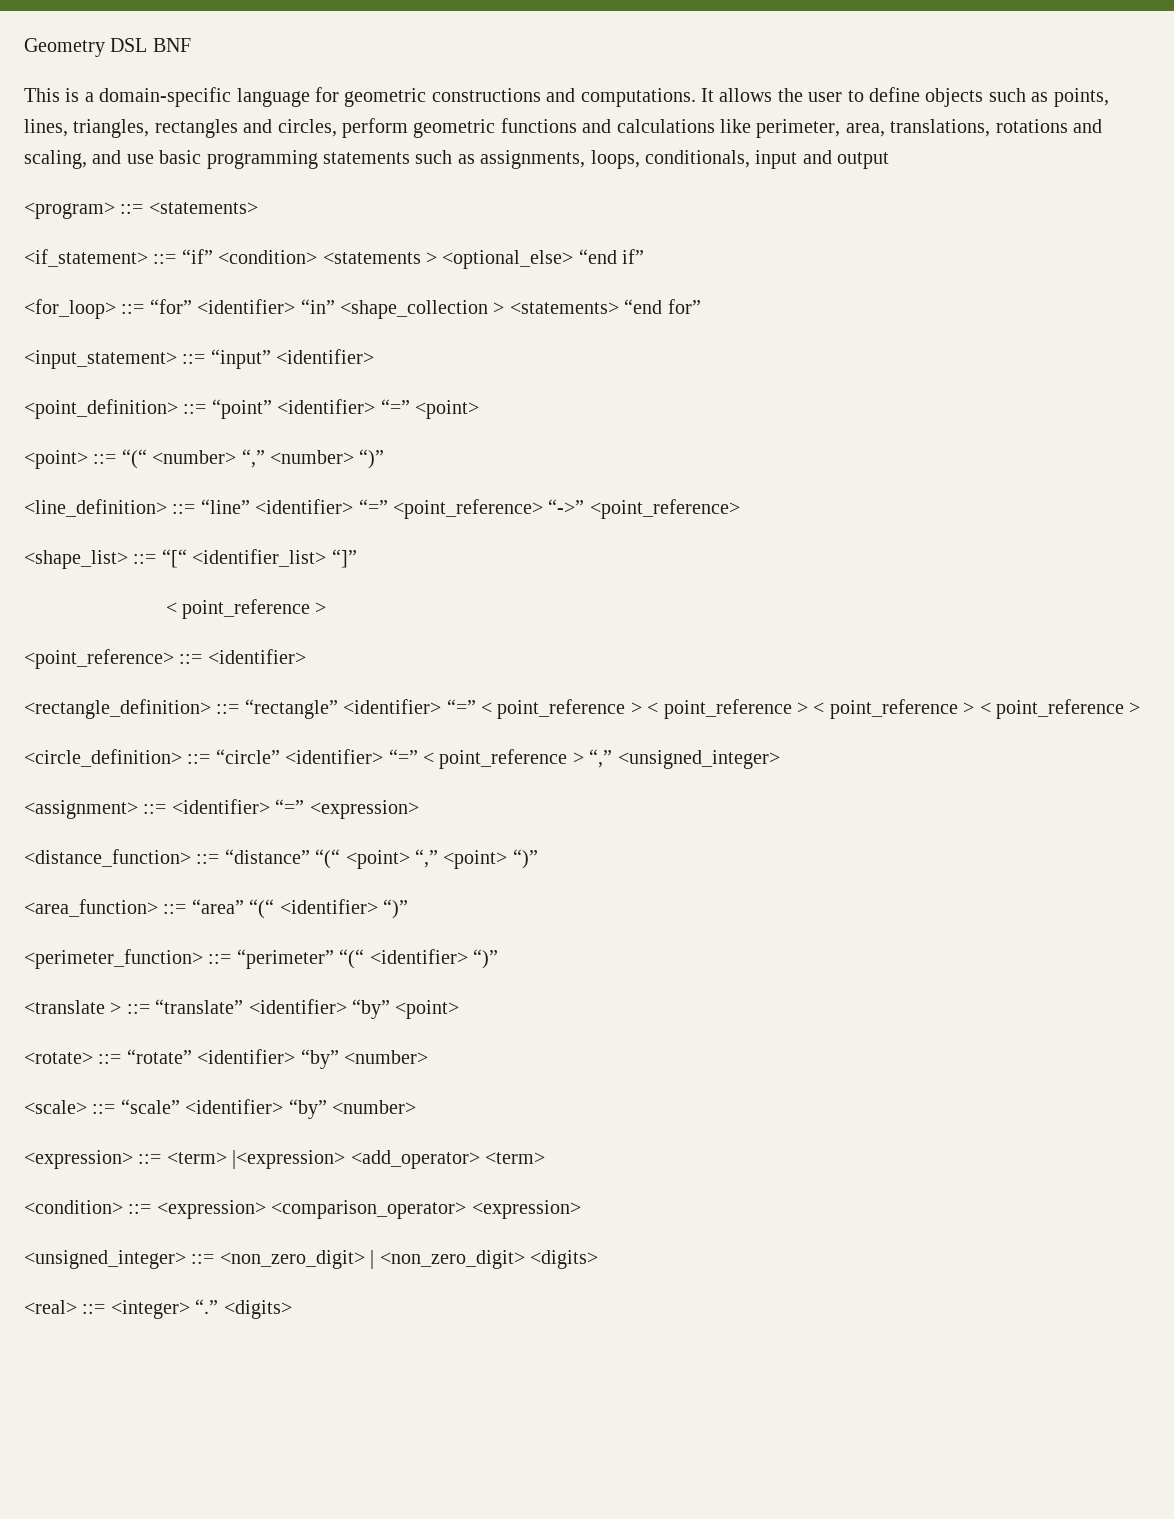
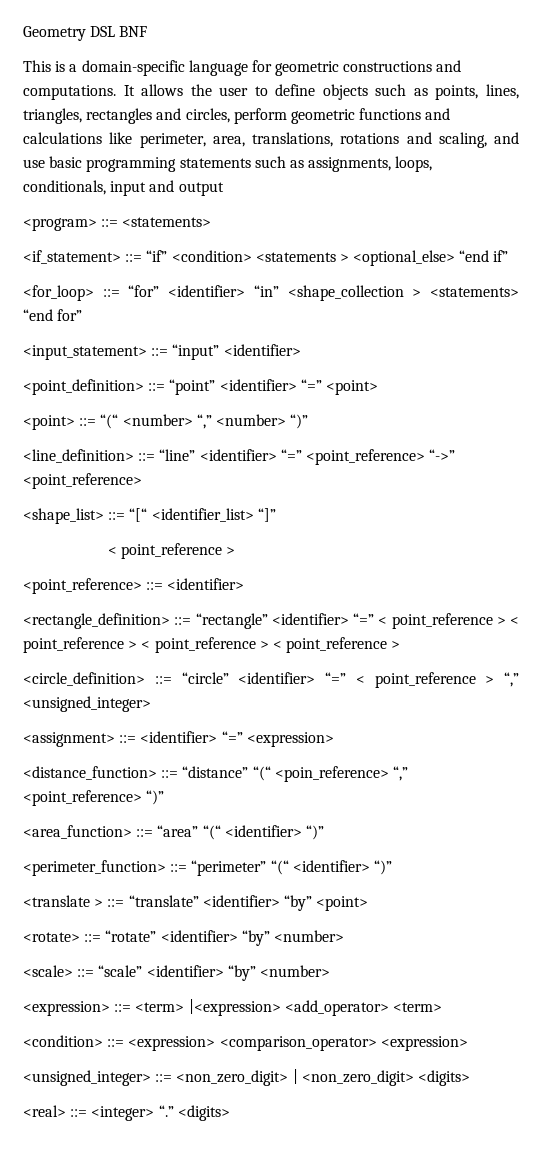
- <distance_function> ::= “distance” “(“ <point> “,” <point> “)”
+ <distance_function> ::= “distance” “(“ <poin_reference> “,” <point_reference> “)”

